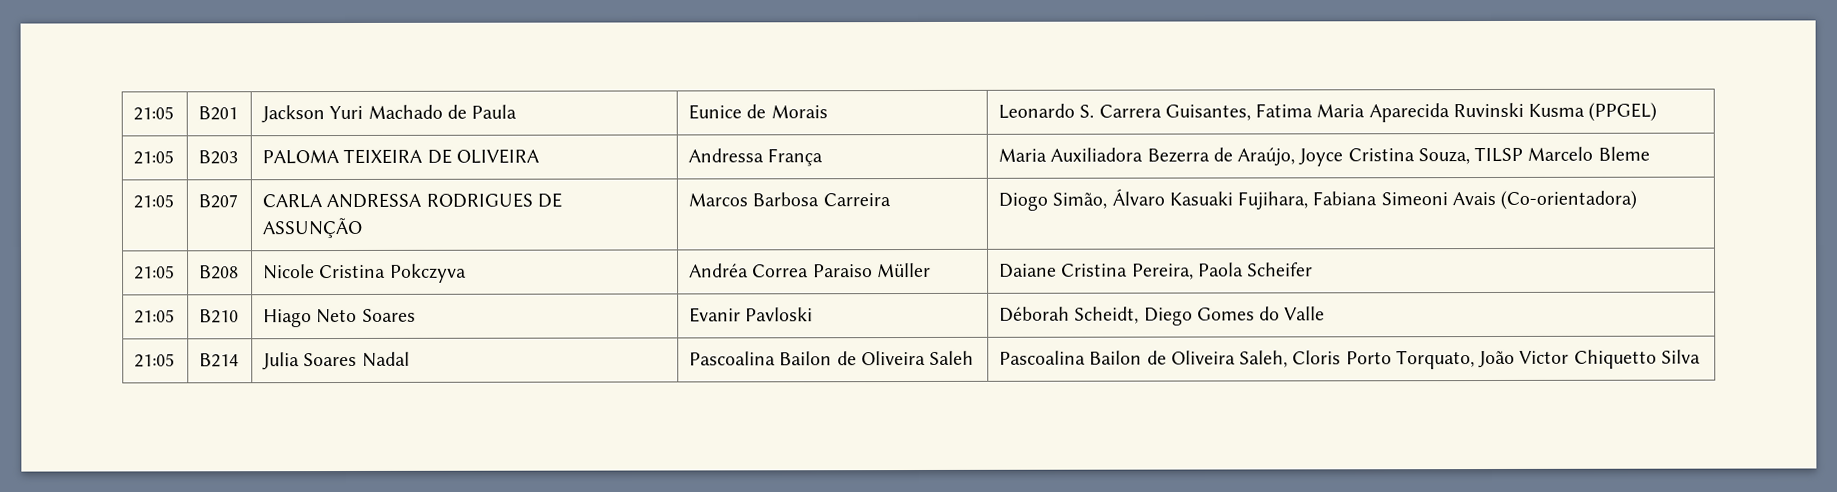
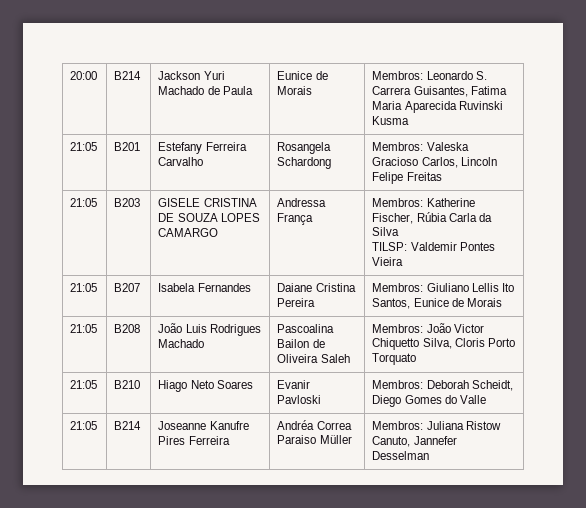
- 21:05 | B201 | Jackson Yuri Machado de Paula | Eunice de Morais | Leonardo S. Carrera Guisantes, Fatima Maria Aparecida Ruvinski Kusma (PPGEL)
- 21:05 | B203 | PALOMA TEIXEIRA DE OLIVEIRA | Andressa França | Maria Auxiliadora Bezerra de Araújo, Joyce Cristina Souza, TILSP Marcelo Bleme
- 21:05 | B207 | CARLA ANDRESSA RODRIGUES DE ASSUNÇÃO | Marcos Barbosa Carreira | Diogo Simão, Álvaro Kasuaki Fujihara, Fabiana Simeoni Avais (Co-orientadora)
- 21:05 | B208 | Nicole Cristina Pokczyva | Andréa Correa Paraiso Müller | Daiane Cristina Pereira, Paola Scheifer
+ 20:00 | B214 | Jackson Yuri Machado de Paula | Eunice de Morais | Membros: Leonardo S. Carrera Guisantes, Fatima Maria Aparecida Ruvinski Kusma
+ 21:05 | B201 | Estefany Ferreira Carvalho | Rosangela Schardong | Membros: Valeska Gracioso Carlos, Lincoln Felipe Freitas
+ 21:05 | B203 | GISELE CRISTINA DE SOUZA LOPES CAMARGO | Andressa França | Membros: Katherine Fischer, Rúbia Carla da Silva
+ TILSP: Valdemir Pontes Vieira
+ 21:05 | B207 | Isabela Fernandes | Daiane Cristina Pereira | Membros: Giuliano Lellis Ito Santos, Eunice de Morais
+ 21:05 | B208 | João Luis Rodrigues Machado | Pascoalina Bailon de Oliveira Saleh | Membros: João Victor Chiquetto Silva, Cloris Porto Torquato
- 21:05 | B210 | Hiago Neto Soares | Evanir Pavloski | Déborah Scheidt, Diego Gomes do Valle
+ 21:05 | B210 | Hiago Neto Soares | Evanir Pavloski | Membros: Deborah Scheidt, Diego Gomes do Valle
- 21:05 | B214 | Julia Soares Nadal | Pascoalina Bailon de Oliveira Saleh | Pascoalina Bailon de Oliveira Saleh, Cloris Porto Torquato, João Victor Chiquetto Silva
+ 21:05 | B214 | Joseanne Kanufre Pires Ferreira | Andréa Correa Paraiso Müller | Membros: Juliana Ristow Canuto, Jannefer Desselman

